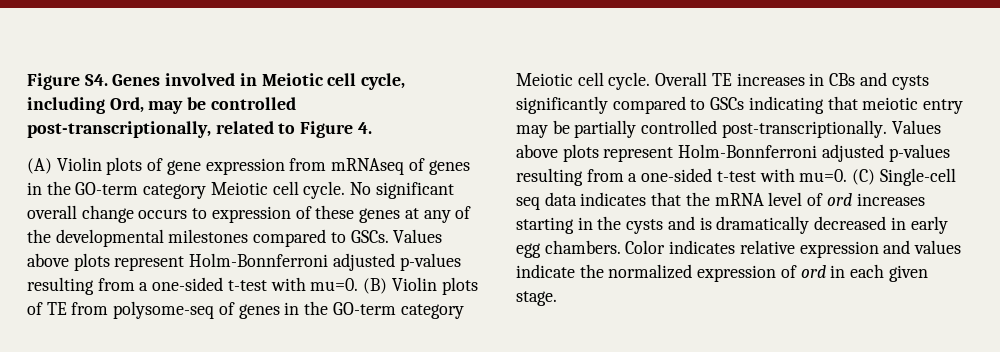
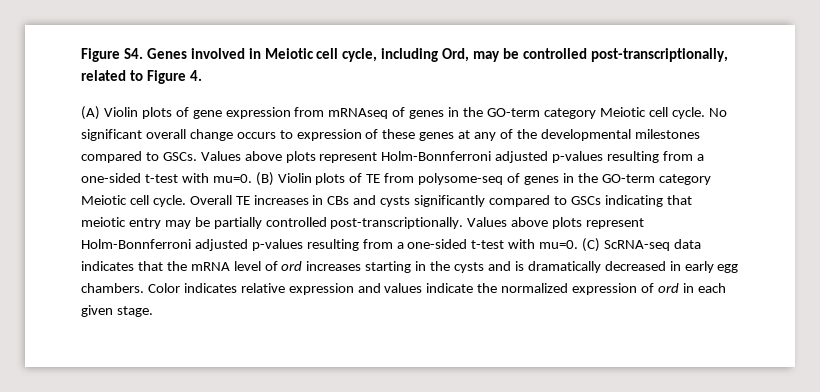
- (C) Single-cell seq data indicates that the mRNA level of ord increases starting in the cysts and is dramatically decreased in early egg chambers.
+ (C) ScRNA-seq data indicates that the mRNA level of ord increases starting in the cysts and is dramatically decreased in early egg chambers.

